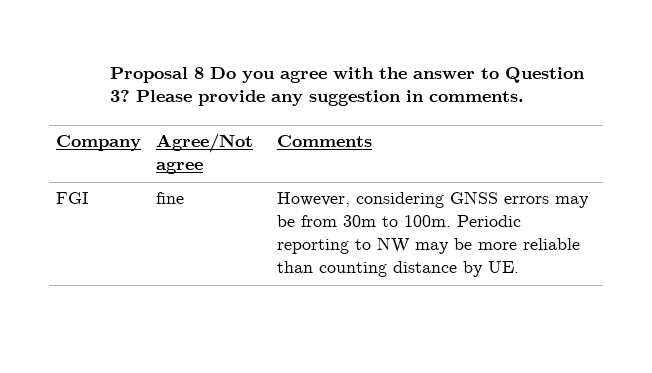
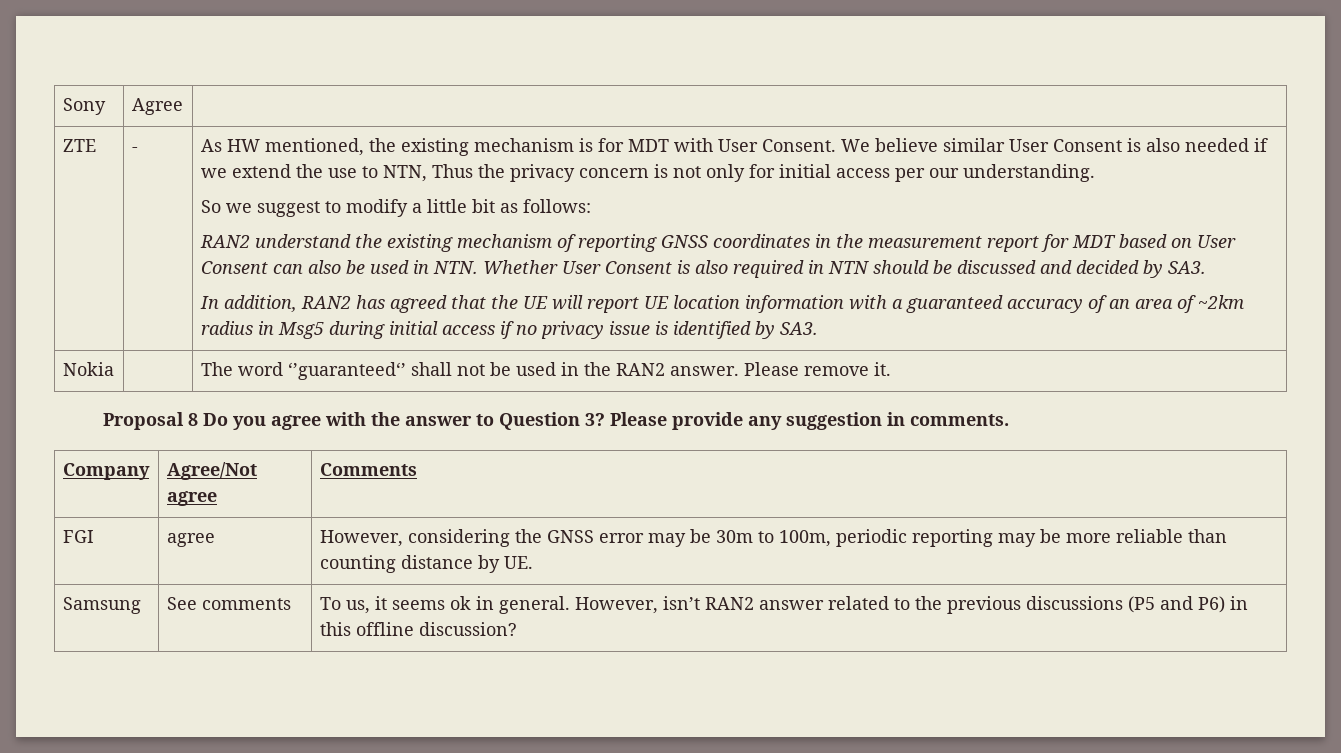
+ Sony | Agree |
+ ZTE | - | As HW mentioned, the existing mechanism is for MDT with User Consent. We believe similar User Consent is also needed if we extend the use to NTN, Thus the privacy concern is not only for initial access per our understanding.
+ So we suggest to modify a little bit as follows:
+ RAN2 understand the existing mechanism of reporting GNSS coordinates in the measurement report for MDT based on User Consent can also be used in NTN. Whether User Consent is also required in NTN should be discussed and decided by SA3.
+ In addition, RAN2 has agreed that the UE will report UE location information with a guaranteed accuracy of an area of ~2km radius in Msg5 during initial access if no privacy issue is identified by SA3.
+ Nokia | | The word ‘’guaranteed‘’ shall not be used in the RAN2 answer. Please remove it.
- FGI | fine | However, considering GNSS errors may be from 30m to 100m. Periodic reporting to NW may be more reliable than counting distance by UE.
+ FGI | agree | However, considering the GNSS error may be 30m to 100m, periodic reporting may be more reliable than counting distance by UE.
+ Samsung | See comments | To us, it seems ok in general. However, isn’t RAN2 answer related to the previous discussions (P5 and P6) in this offline discussion?

